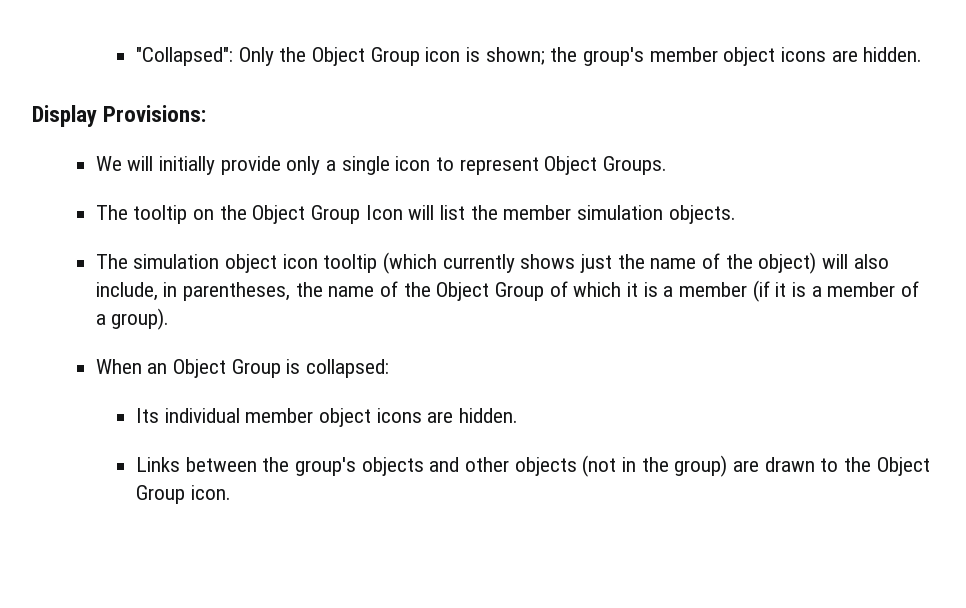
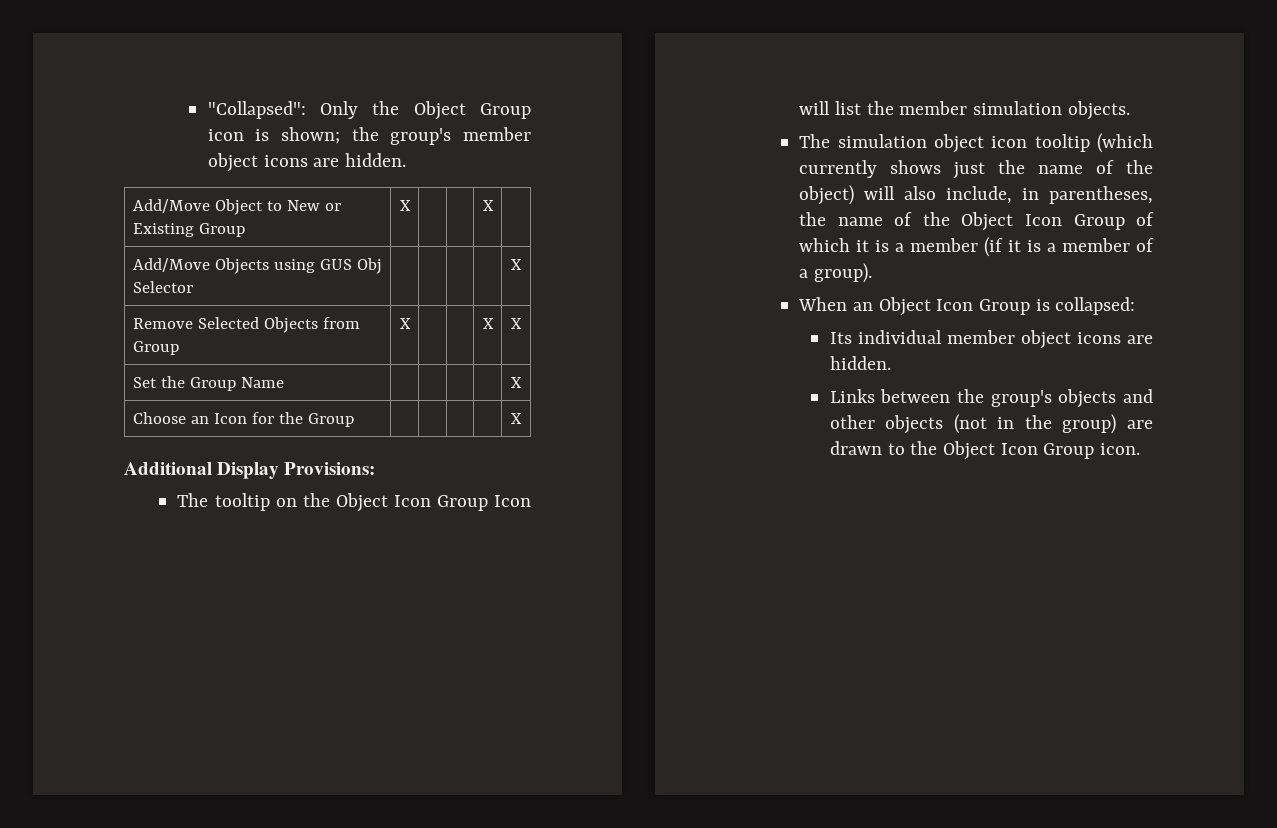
- Display Provisions:
- We will initially provide only a single icon to represent Object Groups.
+ Add/Move Object to New or Existing Group | X | | | X |
+ Add/Move Objects using GUS Obj Selector | | | | | X
+ Remove Selected Objects from Group | X | | | X | X
+ Set the Group Name | | | | | X
+ Choose an Icon for the Group | | | | | X
+ Additional Display Provisions:
- The tooltip on the Object Group Icon will list the member simulation objects.
+ The tooltip on the Object Icon Group Icon will list the member simulation objects.
- The simulation object icon tooltip (which currently shows just the name of the object) will also include, in parentheses, the name of the Object Group of which it is a member (if it is a member of a group).
+ The simulation object icon tooltip (which currently shows just the name of the object) will also include, in parentheses, the name of the Object Icon Group of which it is a member (if it is a member of a group).
- When an Object Group is collapsed:
+ When an Object Icon Group is collapsed:
- Links between the group's objects and other objects (not in the group) are drawn to the Object Group icon.
+ Links between the group's objects and other objects (not in the group) are drawn to the Object Icon Group icon.

